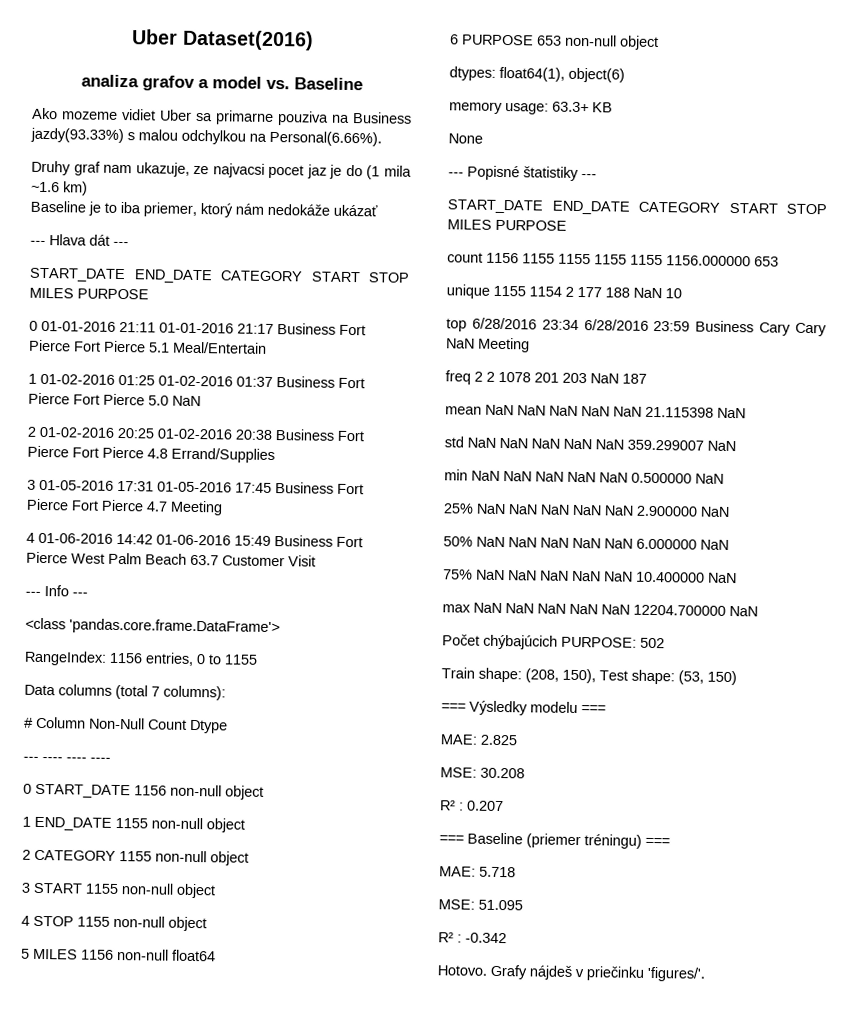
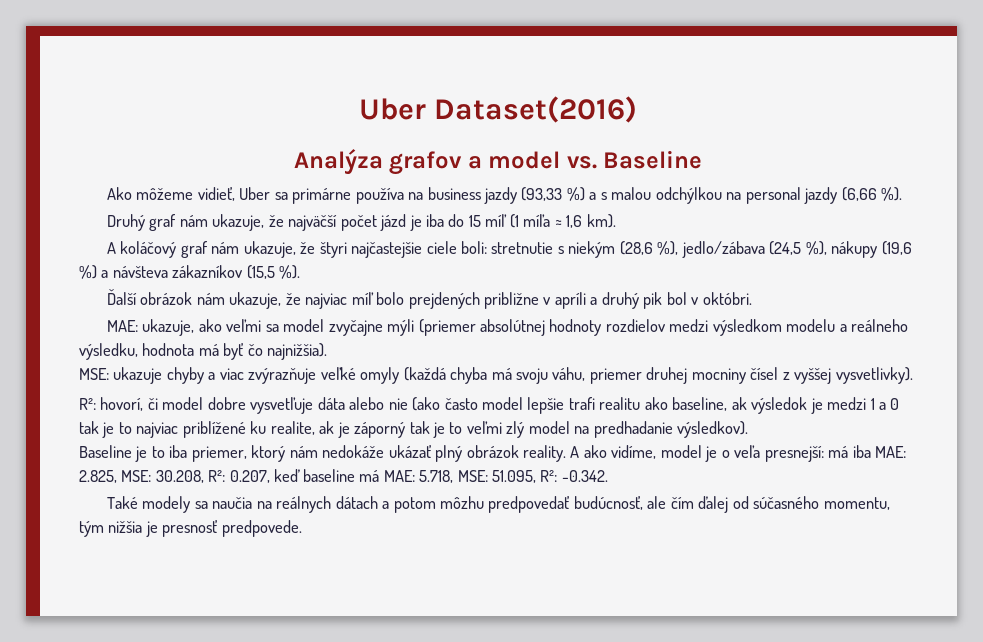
- analiza grafov a model vs. Baseline
+ Analýza grafov a model vs. Baseline
- Ako mozeme vidiet Uber sa primarne pouziva na Business jazdy(93.33%) s malou odchylkou na Personal(6.66%).
- Druhy graf nam ukazuje, ze najvacsi pocet jaz je do (1 mila ~1.6 km)
+ Ako môžeme vidieť, Uber sa primárne používa na business jazdy (93,33 %) a s malou odchýlkou na personal jazdy (6,66 %).
+ Druhý graf nám ukazuje, že najväčší počet jázd je iba do 15 míľ (1 míľa ≈ 1,6 km).
+ A koláčový graf nám ukazuje, že štyri najčastejšie ciele boli: stretnutie s niekým (28,6 %), jedlo/zábava (24,5 %), nákupy (19,6 %) a návšteva zákazníkov (15,5 %).
+ Ďalší obrázok nám ukazuje, že najviac míľ bolo prejdených približne v apríli a druhý pik bol v októbri.
+ MAE: ukazuje, ako veľmi sa model zvyčajne mýli (priemer absolútnej hodnoty rozdielov medzi výsledkom modelu a reálneho výsledku, hodnota má byť čo najnižšia).
+ MSE: ukazuje chyby a viac zvýrazňuje veľké omyly (každá chyba má svoju váhu, priemer druhej mocniny čísel z vyššej vysvetlivky).
+ R²: hovorí, či model dobre vysvetľuje dáta alebo nie (ako často model lepšie trafi realitu ako baseline, ak výsledok je medzi 1 a 0 tak je to najviac priblížené ku realite, ak je záporný tak je to veľmi zlý model na predhadanie výsledkov).
- Baseline je to iba priemer, ktorý nám nedokáže ukázať
- --- Hlava dát ---
- START_DATE END_DATE CATEGORY START STOP MILES PURPOSE
- 0 01-01-2016 21:11 01-01-2016 21:17 Business Fort Pierce Fort Pierce 5.1 Meal/Entertain
- 1 01-02-2016 01:25 01-02-2016 01:37 Business Fort Pierce Fort Pierce 5.0 NaN
- 2 01-02-2016 20:25 01-02-2016 20:38 Business Fort Pierce Fort Pierce 4.8 Errand/Supplies
- 3 01-05-2016 17:31 01-05-2016 17:45 Business Fort Pierce Fort Pierce 4.7 Meeting
- 4 01-06-2016 14:42 01-06-2016 15:49 Business Fort Pierce West Palm Beach 63.7 Customer Visit
- --- Info ---
- <class 'pandas.core.frame.DataFrame'>
- RangeIndex: 1156 entries, 0 to 1155
- Data columns (total 7 columns):
- # Column Non-Null Count Dtype
- --- ---- ---- ----
- 0 START_DATE 1156 non-null object
- 1 END_DATE 1155 non-null object
- 2 CATEGORY 1155 non-null object
- 3 START 1155 non-null object
- 4 STOP 1155 non-null object
- 5 MILES 1156 non-null float64
- 6 PURPOSE 653 non-null object
- dtypes: float64(1), object(6)
- memory usage: 63.3+ KB
- None
- --- Popisné štatistiky ---
- START_DATE END_DATE CATEGORY START STOP MILES PURPOSE
- count 1156 1155 1155 1155 1155 1156.000000 653
- unique 1155 1154 2 177 188 NaN 10
- top 6/28/2016 23:34 6/28/2016 23:59 Business Cary Cary NaN Meeting
- freq 2 2 1078 201 203 NaN 187
- mean NaN NaN NaN NaN NaN 21.115398 NaN
- std NaN NaN NaN NaN NaN 359.299007 NaN
- min NaN NaN NaN NaN NaN 0.500000 NaN
- 25% NaN NaN NaN NaN NaN 2.900000 NaN
- 50% NaN NaN NaN NaN NaN 6.000000 NaN
- 75% NaN NaN NaN NaN NaN 10.400000 NaN
- max NaN NaN NaN NaN NaN 12204.700000 NaN
- Počet chýbajúcich PURPOSE: 502
- Train shape: (208, 150), Test shape: (53, 150)
- === Výsledky modelu ===
- MAE: 2.825
- MSE: 30.208
- R² : 0.207
- === Baseline (priemer tréningu) ===
- MAE: 5.718
- MSE: 51.095
- R² : -0.342
- Hotovo. Grafy nájdeš v priečinku 'figures/'.
+ Baseline je to iba priemer, ktorý nám nedokáže ukázať plný obrázok reality. A ako vidíme, model je o veľa presnejší: má iba MAE: 2.825, MSE: 30.208, R²: 0.207, keď baseline má MAE: 5.718, MSE: 51.095, R²: -0.342.
+ Také modely sa naučia na reálnych dátach a potom môzhu predpovedať budúcnosť, ale čím ďalej od súčasného momentu, tým nižšia je presnosť predpovede.

